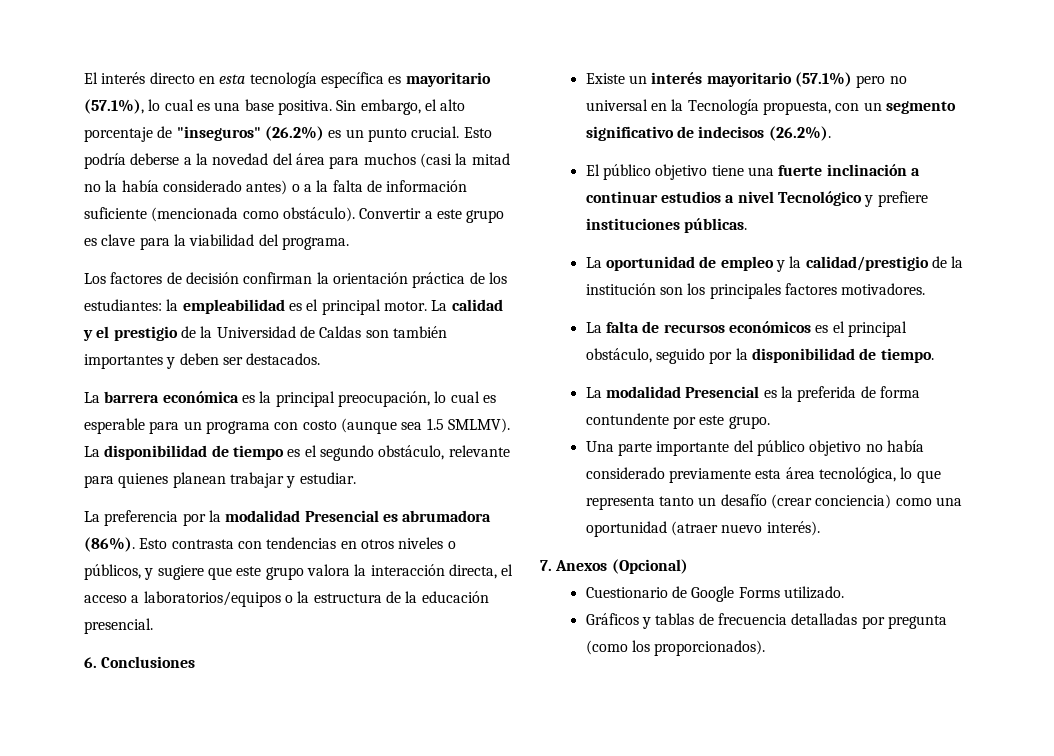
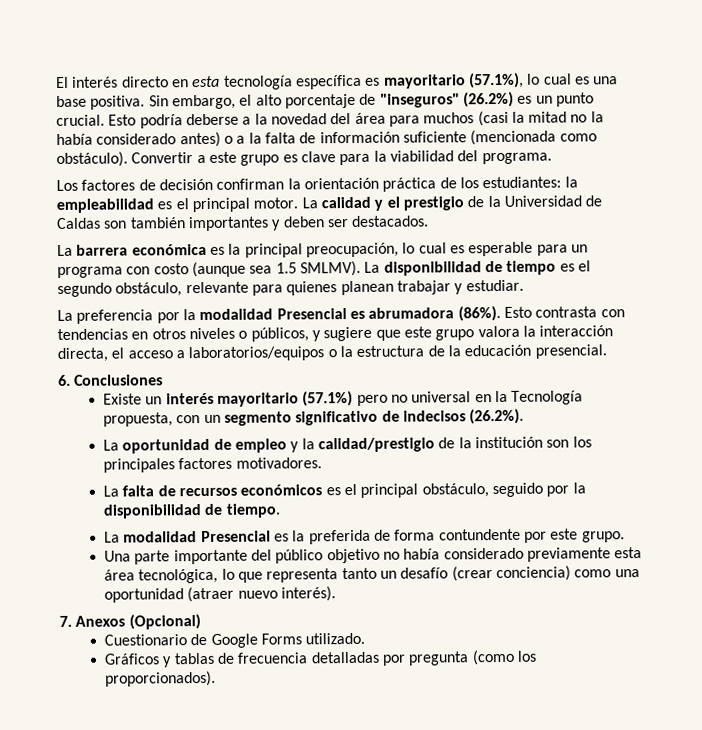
- El público objetivo tiene una fuerte inclinación a continuar estudios a nivel Tecnológico y prefiere instituciones públicas.

